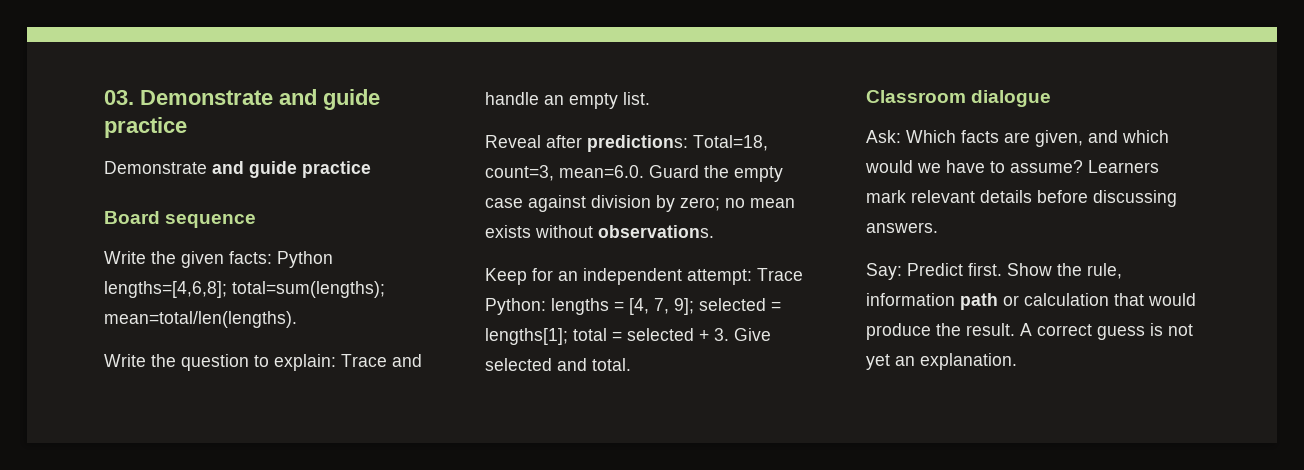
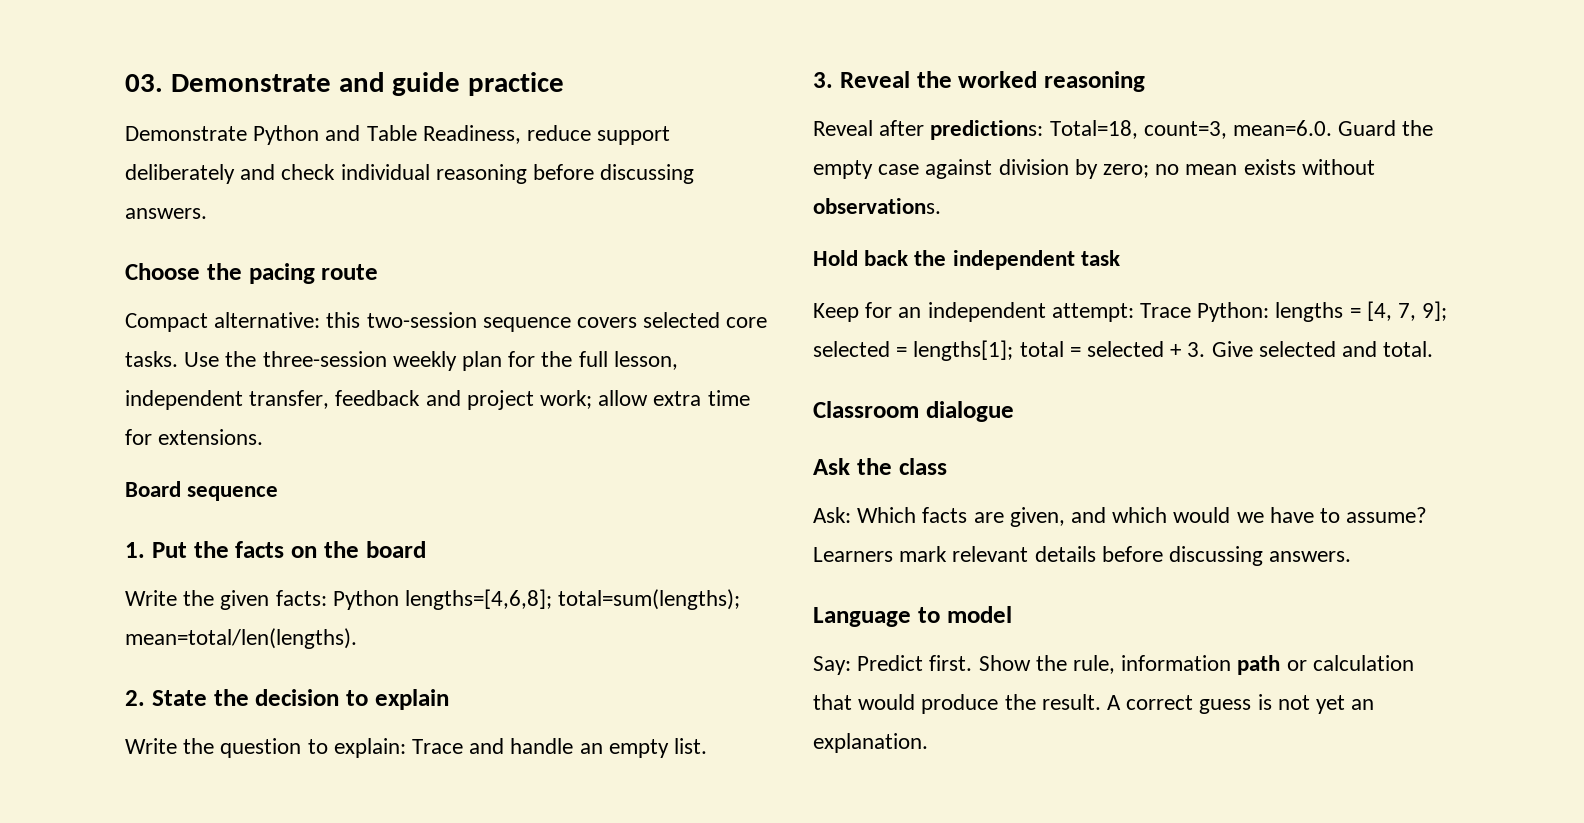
  03. Demonstrate and guide practice
- Demonstrate and guide practice
+ Demonstrate Python and Table Readiness, reduce support deliberately and check individual reasoning before discussing answers.
+ Choose the pacing route
+ Compact alternative: this two-session sequence covers selected core tasks. Use the three-session weekly plan for the full lesson, independent transfer, feedback and project work; allow extra time for extensions.
  Board sequence
+ 1. Put the facts on the board
+ 2. State the decision to explain
+ 3. Reveal the worked reasoning
+ Hold back the independent task
+ Ask the class
+ Language to model

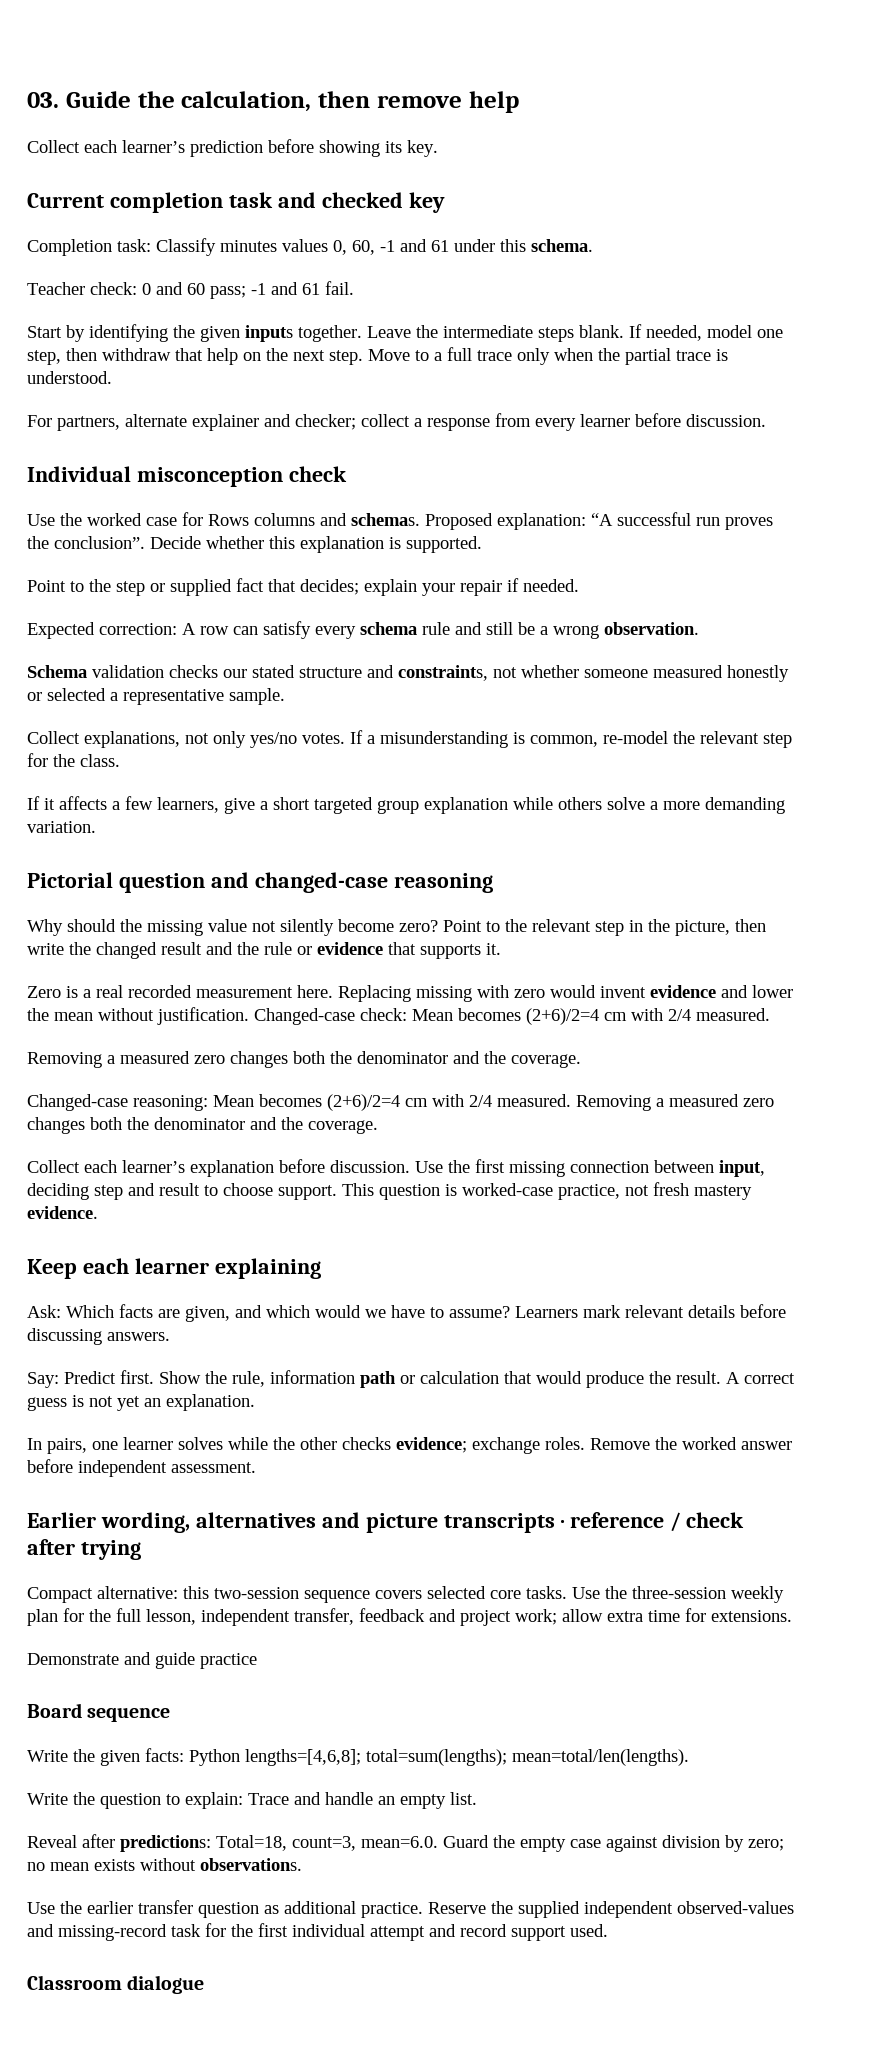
- 03. Demonstrate and guide practice
- Demonstrate Python and Table Readiness, reduce support deliberately and check individual reasoning before discussing answers.
- Choose the pacing route
+ 03. Guide the calculation, then remove help
+ Collect each learner’s prediction before showing its key.
+ Current completion task and checked key
+ Completion task: Classify minutes values 0, 60, -1 and 61 under this schema.
+ Teacher check: 0 and 60 pass; -1 and 61 fail.
+ Start by identifying the given inputs together. Leave the intermediate steps blank. If needed, model one step, then withdraw that help on the next step. Move to a full trace only when the partial trace is understood.
+ For partners, alternate explainer and checker; collect a response from every learner before discussion.
+ Individual misconception check
+ Use the worked case for Rows columns and schemas. Proposed explanation: “A successful run proves the conclusion”. Decide whether this explanation is supported.
+ Point to the step or supplied fact that decides; explain your repair if needed.
+ Expected correction: A row can satisfy every schema rule and still be a wrong observation.
+ Schema validation checks our stated structure and constraints, not whether someone measured honestly or selected a representative sample.
+ Collect explanations, not only yes/no votes. If a misunderstanding is common, re-model the relevant step for the class.
+ If it affects a few learners, give a short targeted group explanation while others solve a more demanding variation.
+ Pictorial question and changed-case reasoning
+ Why should the missing value not silently become zero? Point to the relevant step in the picture, then write the changed result and the rule or evidence that supports it.
+ Zero is a real recorded measurement here. Replacing missing with zero would invent evidence and lower the mean without justification. Changed-case check: Mean becomes (2+6)/2=4 cm with 2/4 measured.
+ Removing a measured zero changes both the denominator and the coverage.
+ Changed-case reasoning: Mean becomes (2+6)/2=4 cm with 2/4 measured. Removing a measured zero changes both the denominator and the coverage.
+ Collect each learner’s explanation before discussion. Use the first missing connection between input, deciding step and result to choose support. This question is worked-case practice, not fresh mastery evidence.
+ Keep each learner explaining
+ Ask: Which facts are given, and which would we have to assume? Learners mark relevant details before discussing answers.
+ Say: Predict first. Show the rule, information path or calculation that would produce the result. A correct guess is not yet an explanation.
+ In pairs, one learner solves while the other checks evidence; exchange roles. Remove the worked answer before independent assessment.
+ Earlier wording, alternatives and picture transcripts · reference / check after trying
+ Demonstrate and guide practice
  Board sequence
- 1. Put the facts on the board
- 2. State the decision to explain
- 3. Reveal the worked reasoning
- Hold back the independent task
- Keep for an independent attempt: Trace Python: lengths = [4, 7, 9]; selected = lengths[1]; total = selected + 3. Give selected and total.
+ Use the earlier transfer question as additional practice. Reserve the supplied independent observed-values and missing-record task for the first individual attempt and record support used.
  Classroom dialogue
- Ask the class
- Ask: Which facts are given, and which would we have to assume? Learners mark relevant details before discussing answers.
- Language to model
- Say: Predict first. Show the rule, information path or calculation that would produce the result. A correct guess is not yet an explanation.

